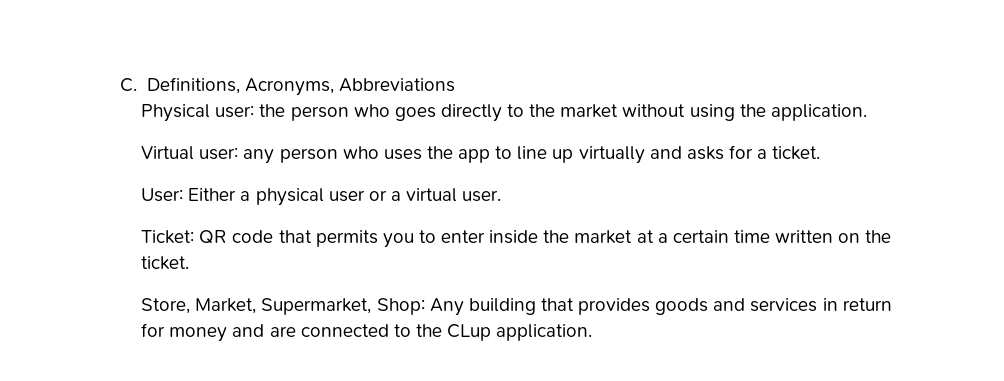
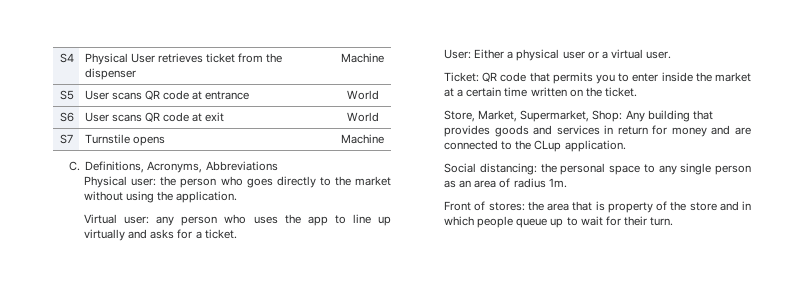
+ S4 | Physical User retrieves ticket from the dispenser | Machine
+ S5 | User scans QR code at entrance | World
+ S6 | User scans QR code at exit | World
+ S7 | Turnstile opens | Machine
+ Social distancing: the personal space to any single person as an area of radius 1m.
+ Front of stores: the area that is property of the store and in which people queue up to wait for their turn.

